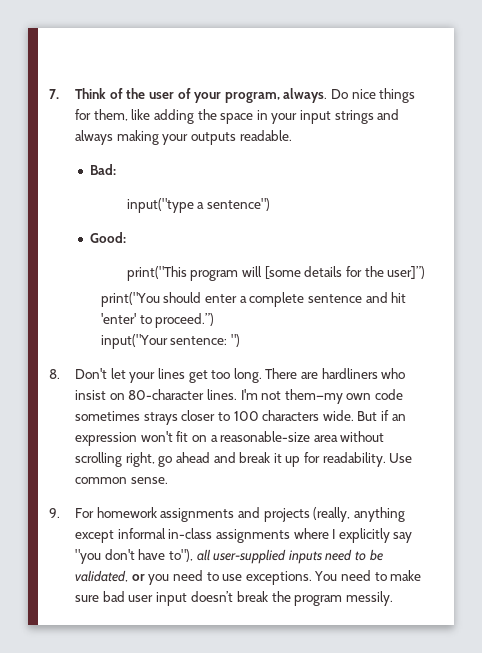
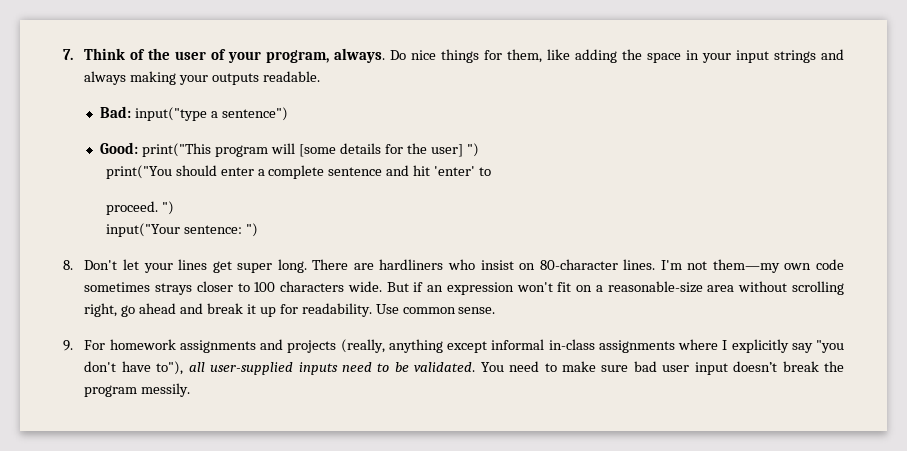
- Bad:
- input("type a sentence")
+ Bad: input("type a sentence")
- Good:
- print("This program will [some details for the user]”)
+ Good: print("This program will [some details for the user] ")
- print("You should enter a complete sentence and hit 'enter' to proceed.”)
+ print("You should enter a complete sentence and hit 'enter' to
+ proceed. ")
- 8. Don't let your lines get too long.
+ 8. Don't let your lines get super long.
- 9. For homework assignments and projects (really, anything except informal in-class assignments where I explicitly say "you don't have to"), all user-supplied inputs need to be validated, or you need to use exceptions.
+ 9. For homework assignments and projects (really, anything except informal in-class assignments where I explicitly say "you don't have to"), all user-supplied inputs need to be validated.

